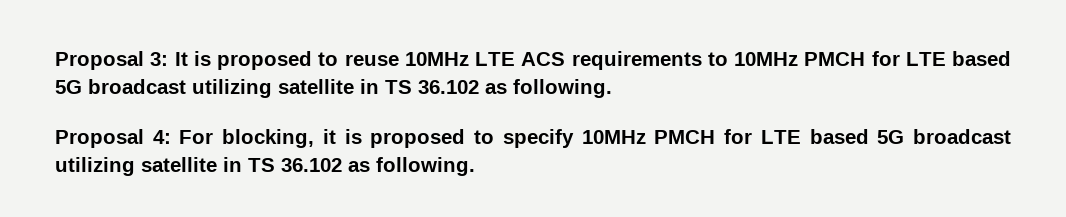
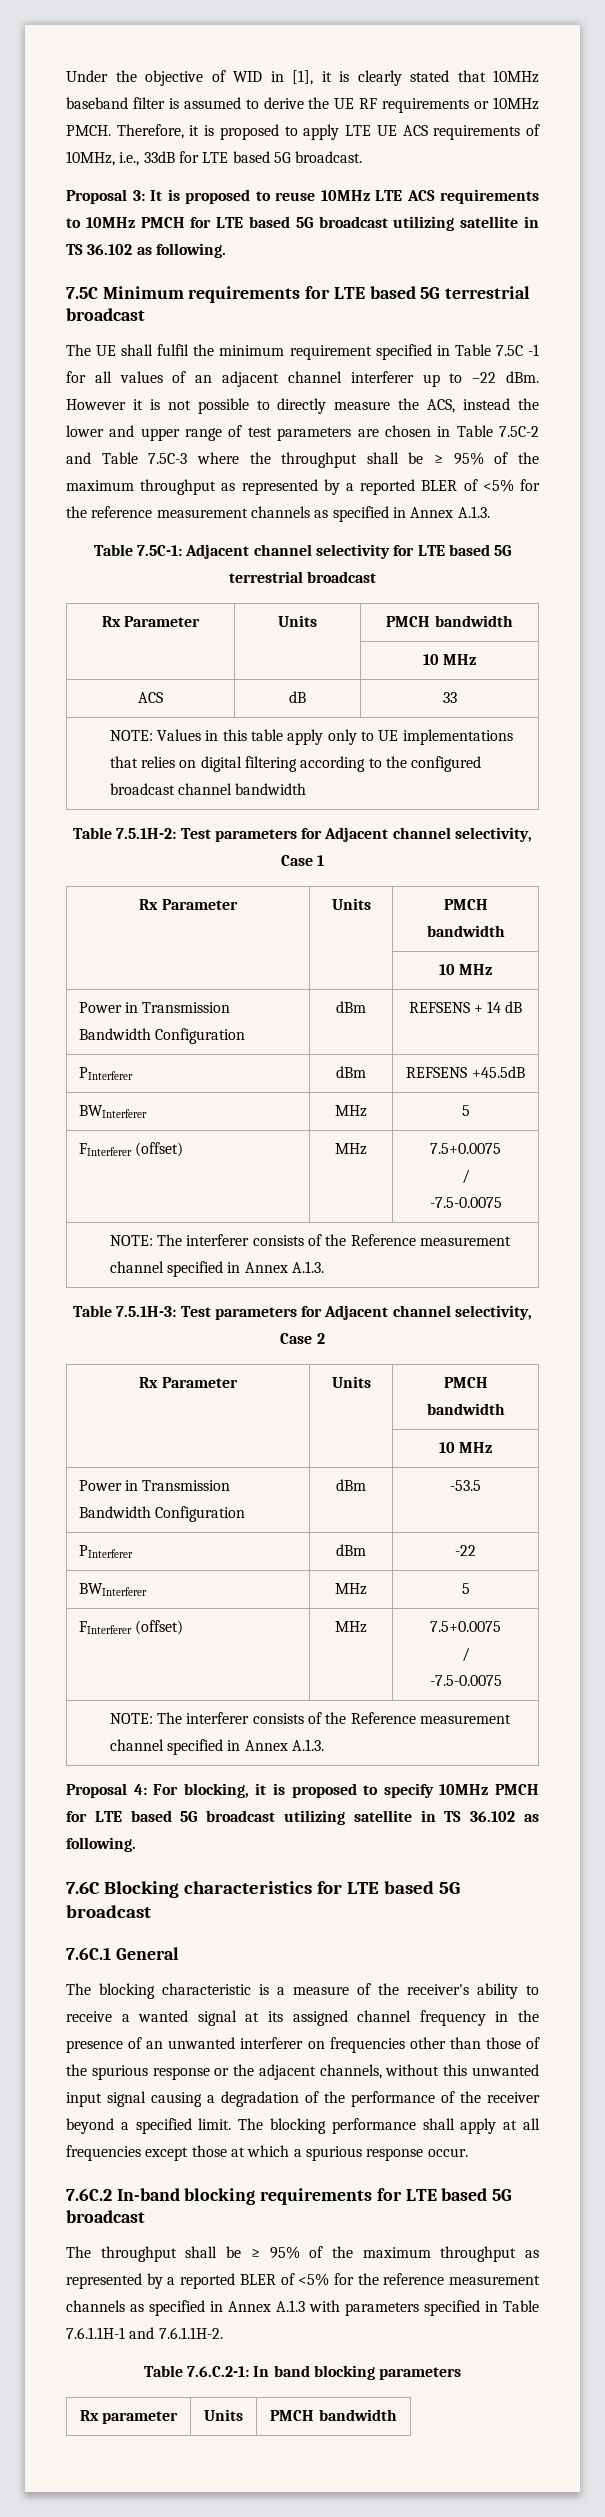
+ Under the objective of WID in [1], it is clearly stated that 10MHz baseband filter is assumed to derive the UE RF requirements or 10MHz PMCH. Therefore, it is proposed to apply LTE UE ACS requirements of 10MHz, i.e., 33dB for LTE based 5G broadcast.
+ 7.5C Minimum requirements for LTE based 5G terrestrial broadcast
+ The UE shall fulfil the minimum requirement specified in Table 7.5C -1 for all values of an adjacent channel interferer up to –22 dBm. However it is not possible to directly measure the ACS, instead the lower and upper range of test parameters are chosen in Table 7.5C-2 and Table 7.5C-3 where the throughput shall be ≥ 95% of the maximum throughput as represented by a reported BLER of <5% for the reference measurement channels as specified in Annex A.1.3.
+ Table 7.5C-1: Adjacent channel selectivity for LTE based 5G terrestrial broadcast
+ Rx Parameter | Units | PMCH bandwidth
+ | | 10 MHz
+ ACS | dB | 33
+ NOTE: Values in this table apply only to UE implementations that relies on digital filtering according to the configured broadcast channel bandwidth
+ Table 7.5.1H-2: Test parameters for Adjacent channel selectivity, Case 1
+ Rx Parameter | Units | PMCH bandwidth
+ | | 10 MHz
+ Power in Transmission Bandwidth Configuration | dBm | REFSENS + 14 dB
+ PInterferer | dBm | REFSENS +45.5dB
+ BWInterferer | MHz | 5
+ FInterferer (offset) | MHz | 7.5+0.0075
+ /
+ -7.5-0.0075
+ NOTE: The interferer consists of the Reference measurement channel specified in Annex A.1.3.
+ Table 7.5.1H-3: Test parameters for Adjacent channel selectivity, Case 2
+ Rx Parameter | Units | PMCH bandwidth
+ | | 10 MHz
+ Power in Transmission Bandwidth Configuration | dBm | -53.5
+ PInterferer | dBm | -22
+ BWInterferer | MHz | 5
+ FInterferer (offset) | MHz | 7.5+0.0075
+ /
+ -7.5-0.0075
+ NOTE: The interferer consists of the Reference measurement channel specified in Annex A.1.3.
+ 7.6C Blocking characteristics for LTE based 5G broadcast
+ 7.6C.1 General
+ The blocking characteristic is a measure of the receiver's ability to receive a wanted signal at its assigned channel frequency in the presence of an unwanted interferer on frequencies other than those of the spurious response or the adjacent channels, without this unwanted input signal causing a degradation of the performance of the receiver beyond a specified limit. The blocking performance shall apply at all frequencies except those at which a spurious response occur.
+ 7.6C.2 In-band blocking requirements for LTE based 5G broadcast
+ The throughput shall be ≥ 95% of the maximum throughput as represented by a reported BLER of <5% for the reference measurement channels as specified in Annex A.1.3 with parameters specified in Table 7.6.1.1H-1 and 7.6.1.1H-2.
+ Table 7.6.C.2-1: In band blocking parameters
+ Rx parameter | Units | PMCH bandwidth

